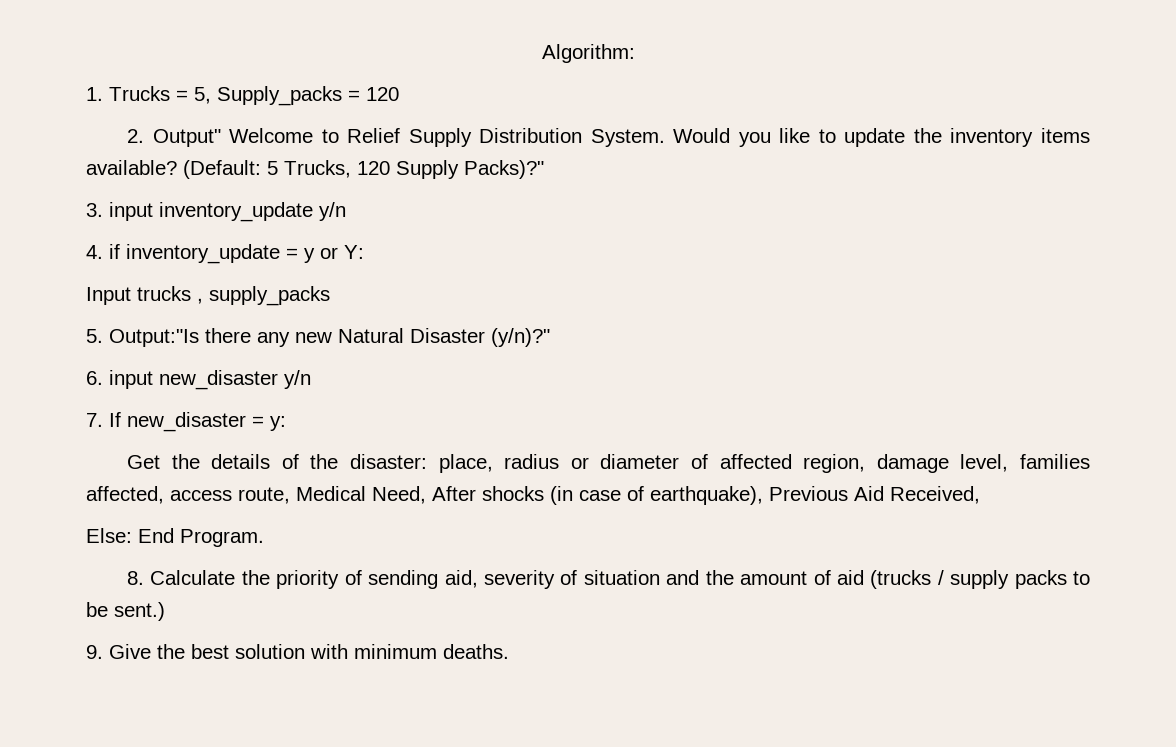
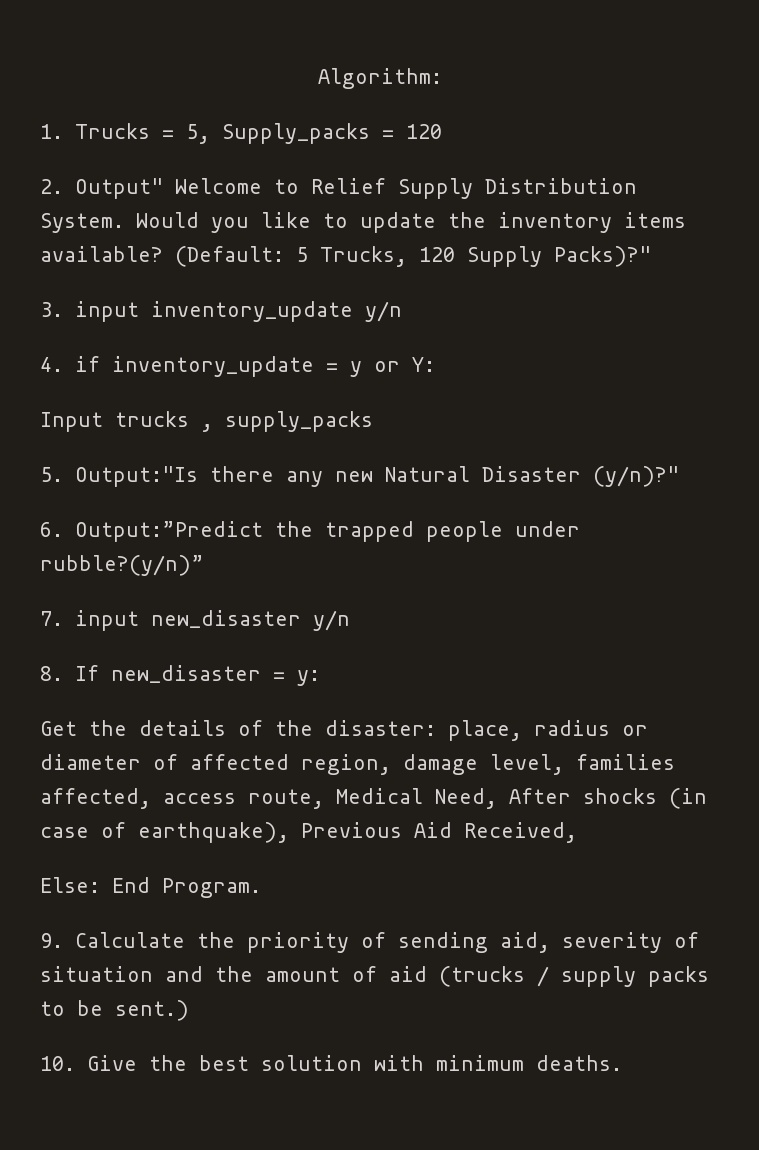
- 6. input new_disaster y/n
+ 6. Output:”Predict the trapped people under rubble?(y/n)”
+ 7. input new_disaster y/n
- 7. If new_disaster = y:
+ 8. If new_disaster = y:
- 8. Calculate the priority of sending aid, severity of situation and the amount of aid (trucks / supply packs to be sent.)
+ 9. Calculate the priority of sending aid, severity of situation and the amount of aid (trucks / supply packs to be sent.)
- 9. Give the best solution with minimum deaths.
+ 10. Give the best solution with minimum deaths.

